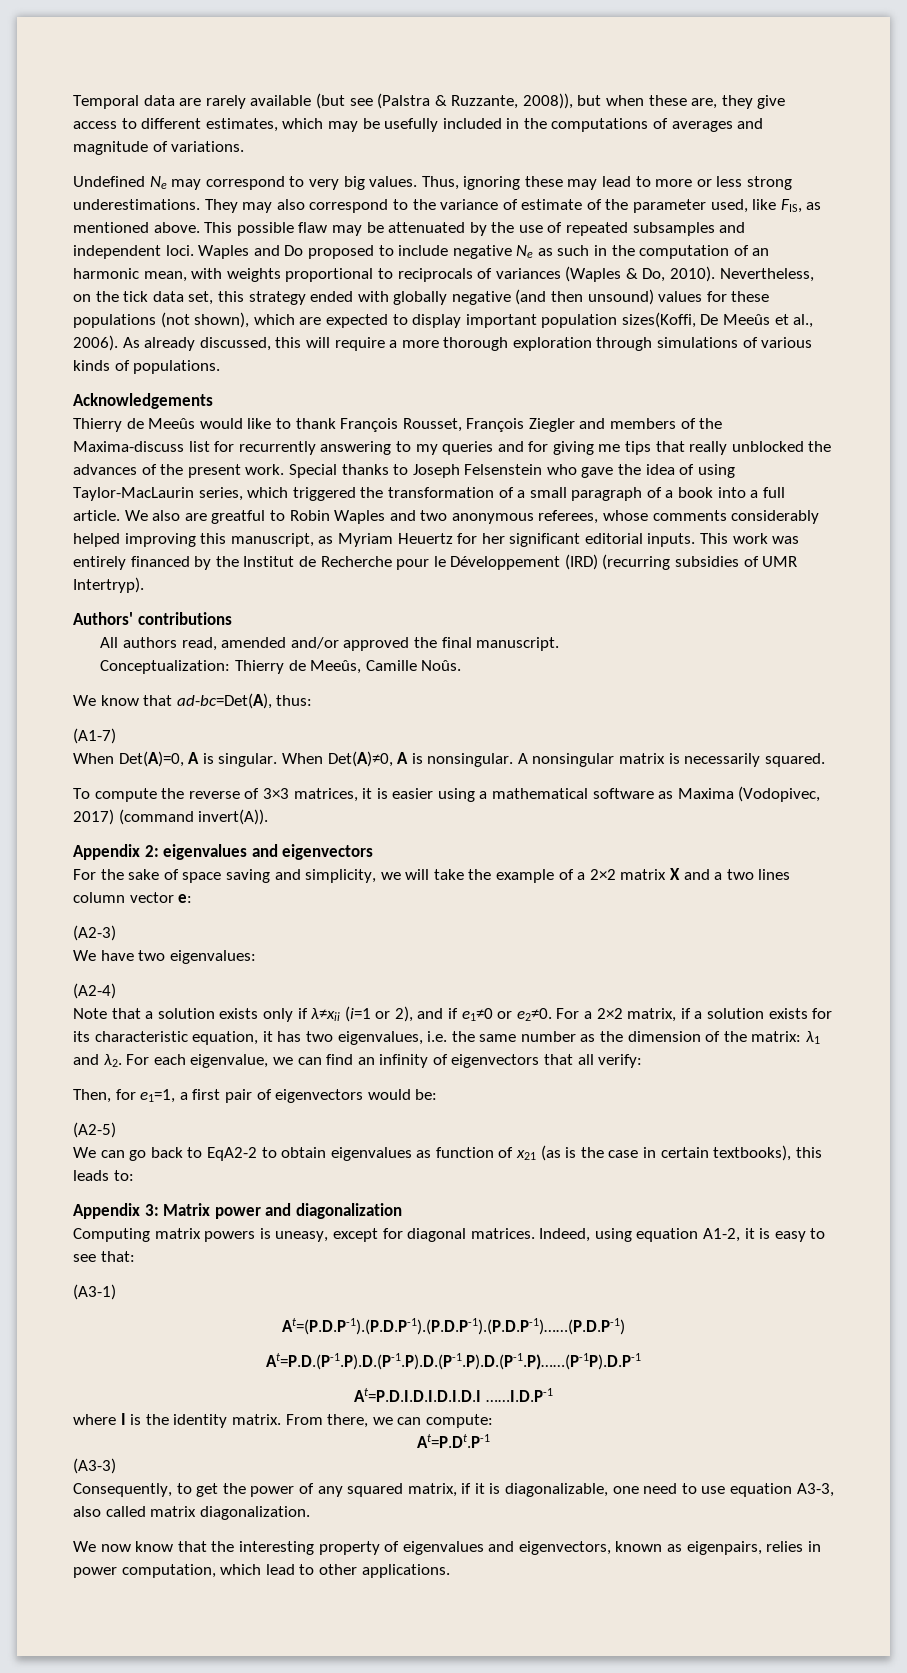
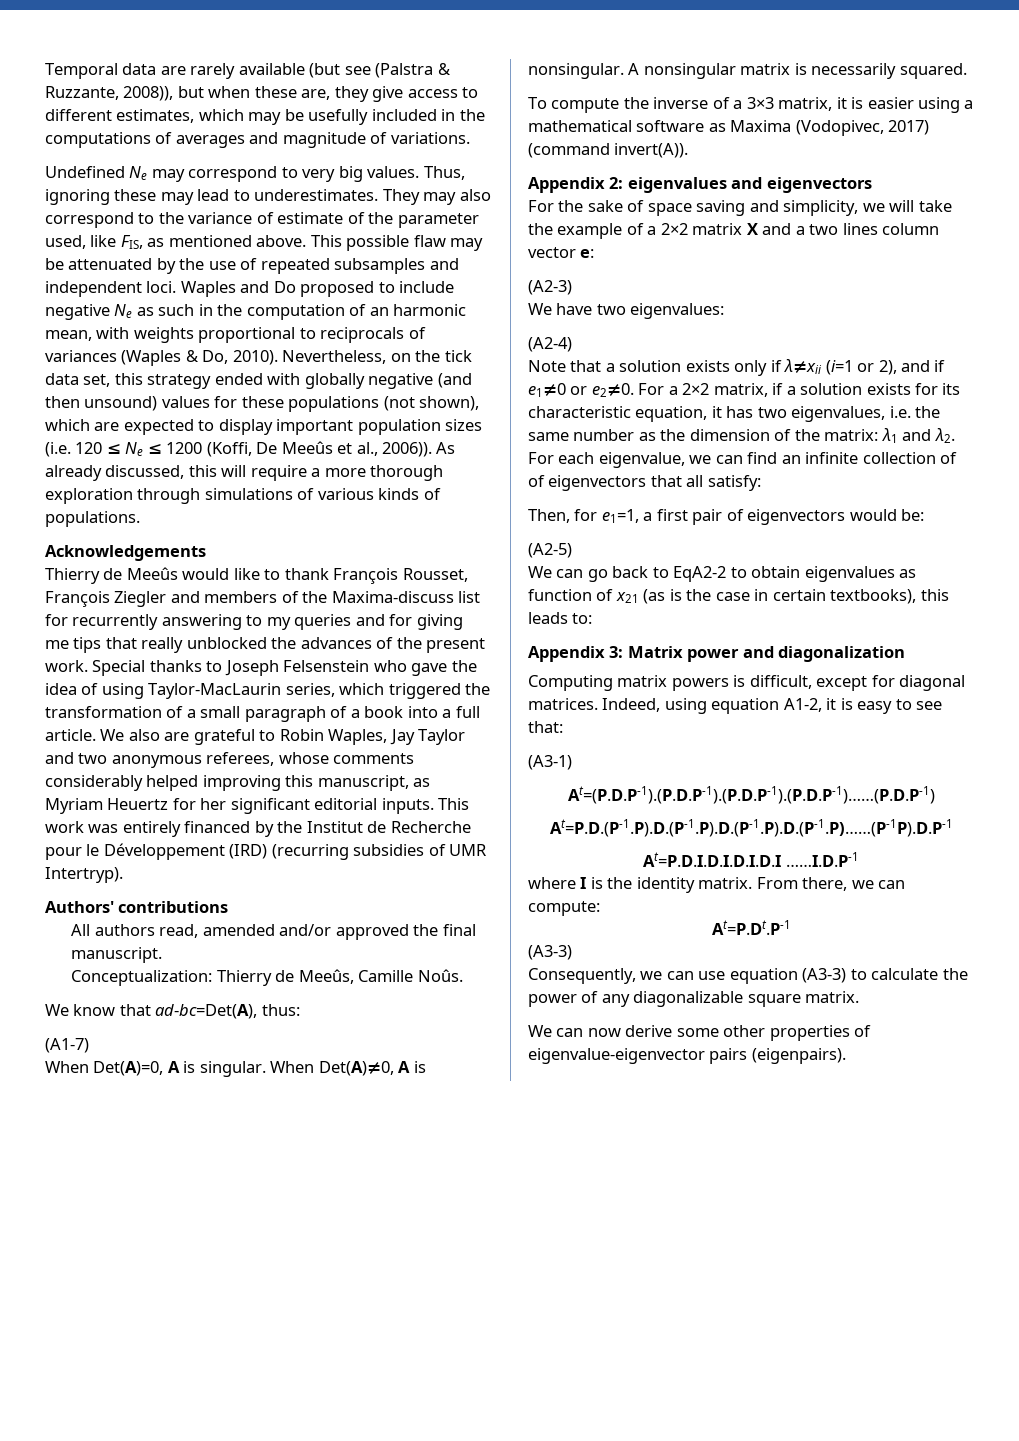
- Thus, ignoring these may lead to more or less strong underestimations.
+ Thus, ignoring these may lead to underestimates.
- Nevertheless, on the tick data set, this strategy ended with globally negative (and then unsound) values for these populations (not shown), which are expected to display important population sizes(Koffi, De Meeûs et al., 2006).
+ Nevertheless, on the tick data set, this strategy ended with globally negative (and then unsound) values for these populations (not shown), which are expected to display important population sizes (i.e. 120 ≤ Ne ≤ 1200 (Koffi, De Meeûs et al., 2006)).
- We also are greatful to Robin Waples and two anonymous referees, whose comments considerably helped improving this manuscript, as Myriam Heuertz for her significant editorial inputs.
+ We also are grateful to Robin Waples, Jay Taylor and two anonymous referees, whose comments considerably helped improving this manuscript, as Myriam Heuertz for her significant editorial inputs.
- To compute the reverse of 3×3 matrices, it is easier using a mathematical software as Maxima (Vodopivec, 2017) (command invert(A)).
+ To compute the inverse of a 3×3 matrix, it is easier using a mathematical software as Maxima (Vodopivec, 2017) (command invert(A)).
- For each eigenvalue, we can find an infinity of eigenvectors that all verify:
+ For each eigenvalue, we can find an infinite collection of of eigenvectors that all satisfy:
- Computing matrix powers is uneasy, except for diagonal matrices.
+ Computing matrix powers is difficult, except for diagonal matrices.
- Consequently, to get the power of any squared matrix, if it is diagonalizable, one need to use equation A3-3, also called matrix diagonalization.
- We now know that the interesting property of eigenvalues and eigenvectors, known as eigenpairs, relies in power computation, which lead to other applications.
+ Consequently, we can use equation (A3-3) to calculate the power of any diagonalizable square matrix.
+ We can now derive some other properties of eigenvalue-eigenvector pairs (eigenpairs).

